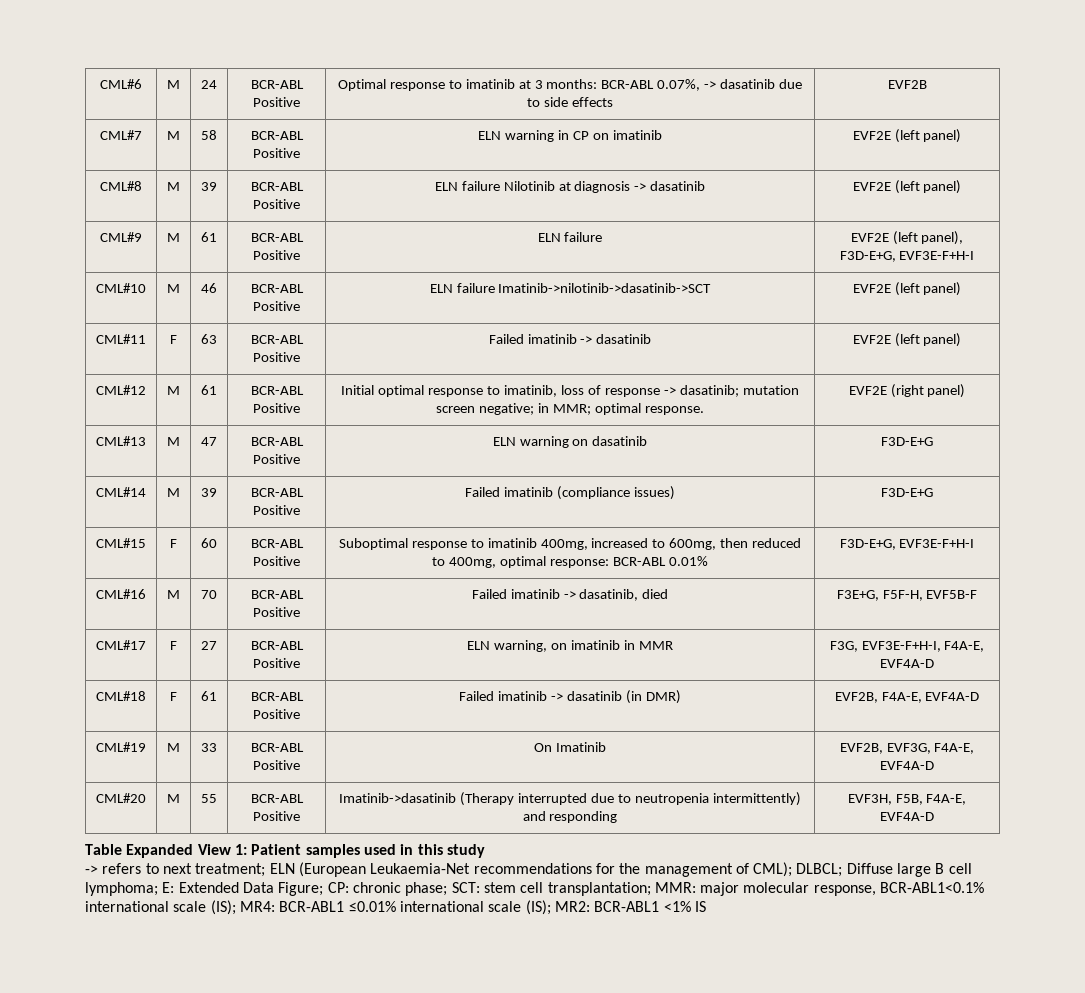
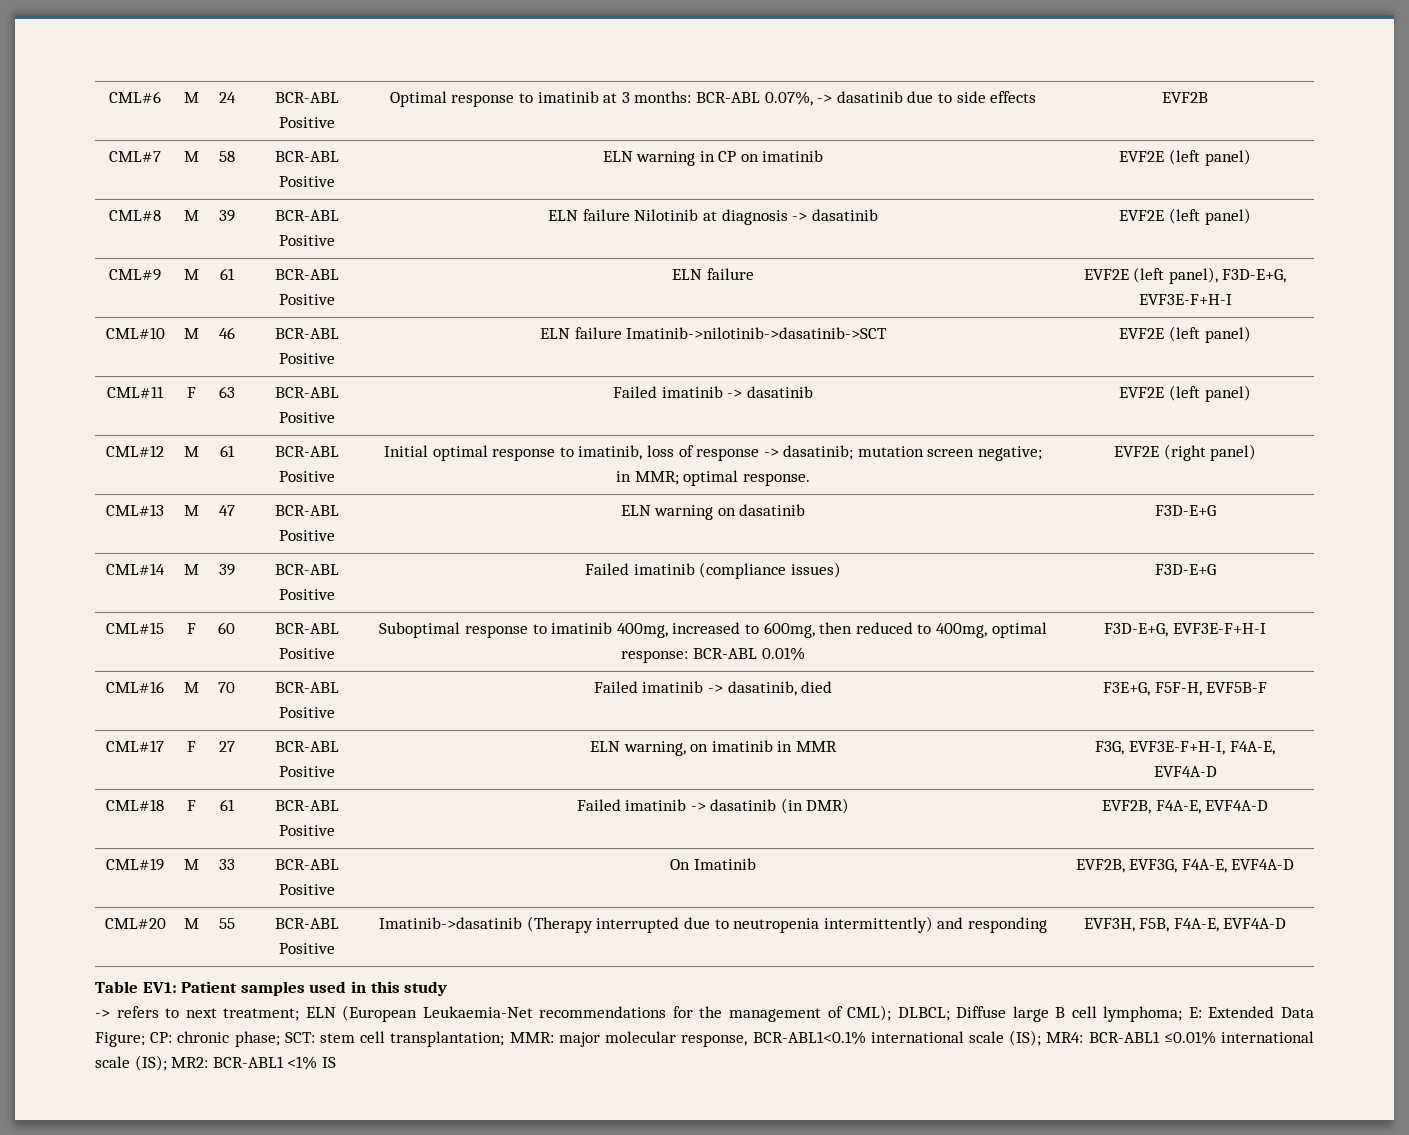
- Table Expanded View 1: Patient samples used in this study
+ Table EV1: Patient samples used in this study

